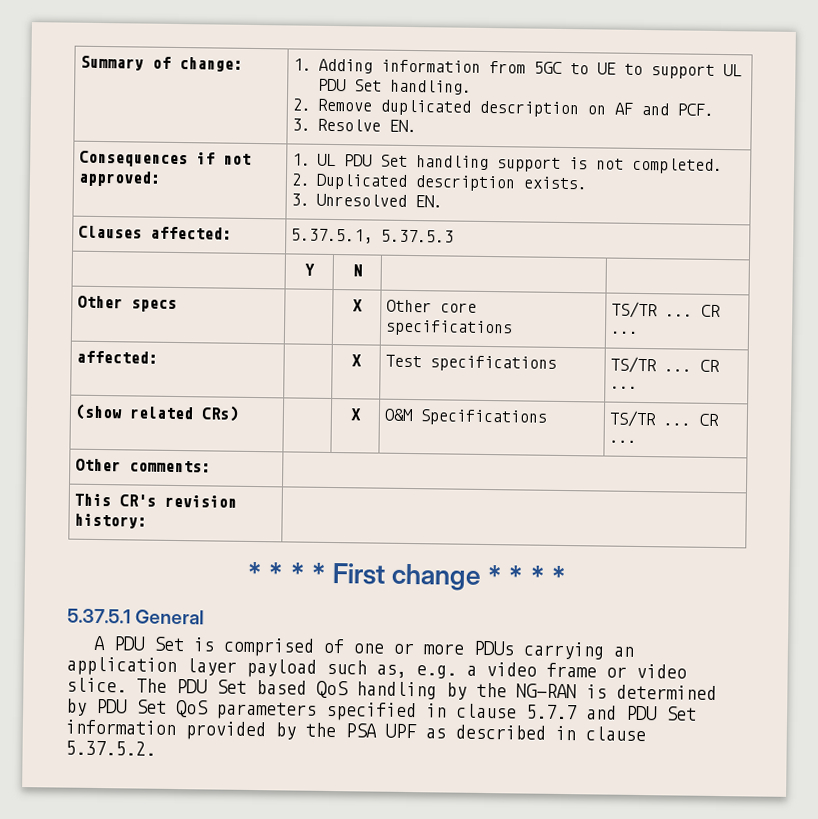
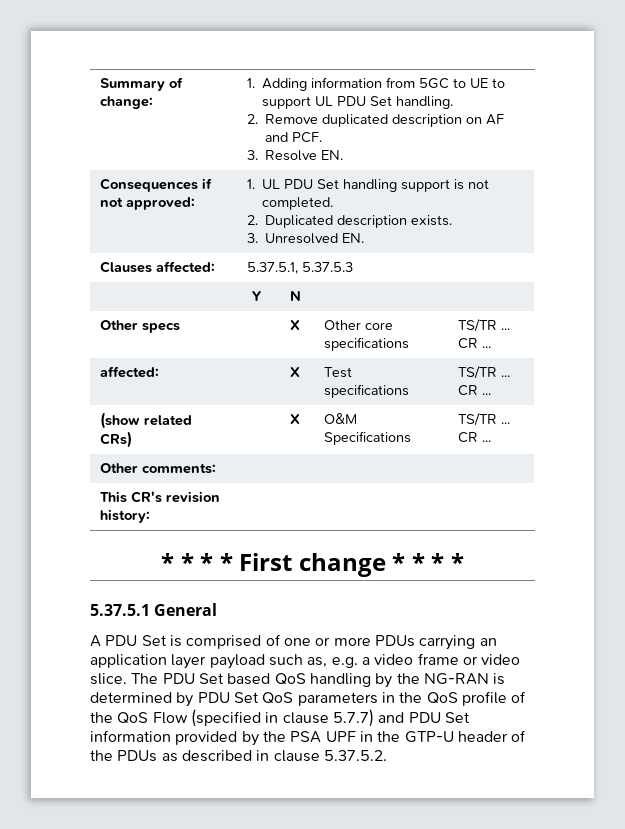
- The PDU Set based QoS handling by the NG-RAN is determined by PDU Set QoS parameters specified in clause 5.7.7 and PDU Set information provided by the PSA UPF as described in clause 5.37.5.2.
+ The PDU Set based QoS handling by the NG-RAN is determined by PDU Set QoS parameters in the QoS profile of the QoS Flow (specified in clause 5.7.7) and PDU Set information provided by the PSA UPF in the GTP-U header of the PDUs as described in clause 5.37.5.2.

